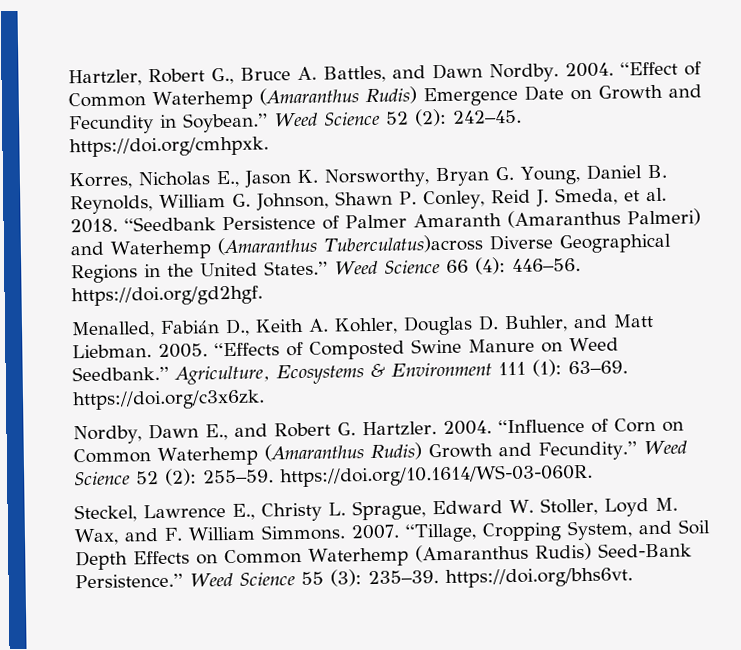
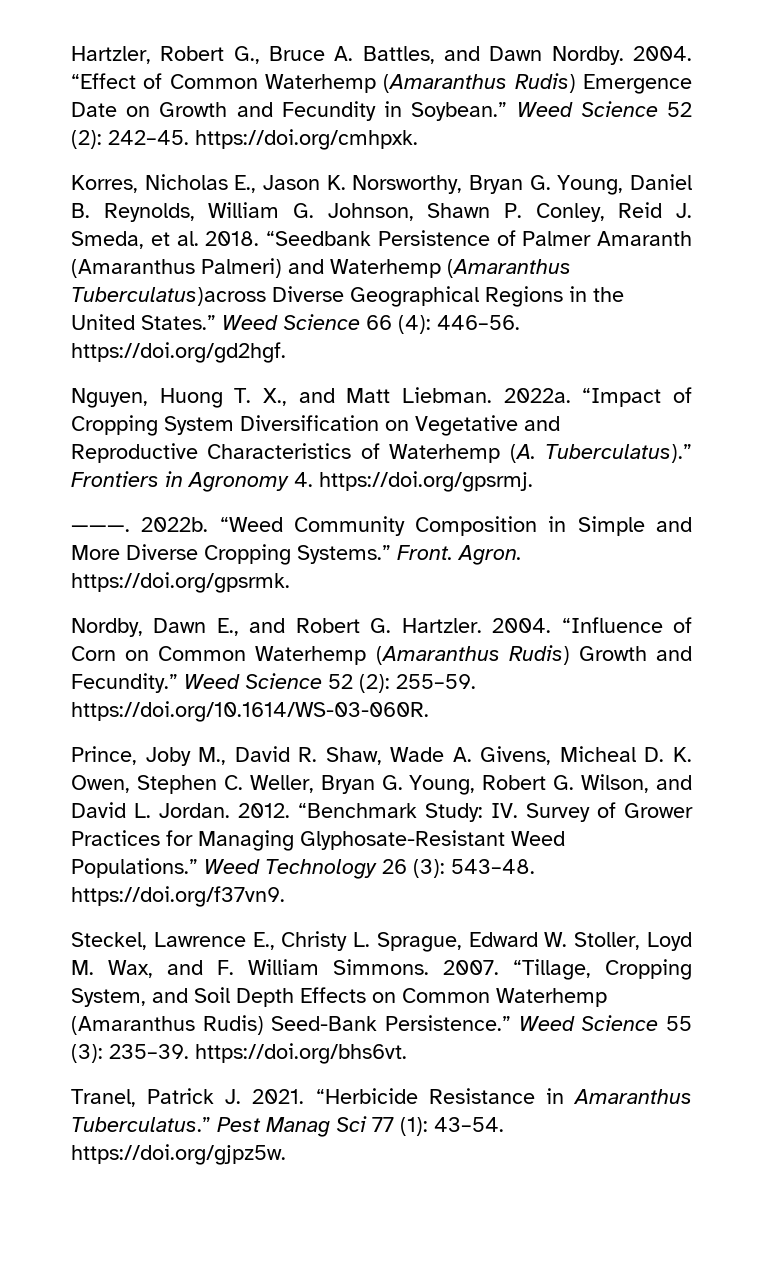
- Menalled, Fabián D., Keith A. Kohler, Douglas D. Buhler, and Matt Liebman. 2005. “Effects of Composted Swine Manure on Weed Seedbank.” Agriculture, Ecosystems & Environment 111 (1): 63–69. https://doi.org/c3x6zk.
+ Nguyen, Huong T. X., and Matt Liebman. 2022a. “Impact of Cropping System Diversification on Vegetative and Reproductive Characteristics of Waterhemp (A. Tuberculatus).” Frontiers in Agronomy 4. https://doi.org/gpsrmj.
+ ———. 2022b. “Weed Community Composition in Simple and More Diverse Cropping Systems.” Front. Agron. https://doi.org/gpsrmk.
+ Prince, Joby M., David R. Shaw, Wade A. Givens, Micheal D. K. Owen, Stephen C. Weller, Bryan G. Young, Robert G. Wilson, and David L. Jordan. 2012. “Benchmark Study: IV. Survey of Grower Practices for Managing Glyphosate-Resistant Weed Populations.” Weed Technology 26 (3): 543–48. https://doi.org/f37vn9.
+ Tranel, Patrick J. 2021. “Herbicide Resistance in Amaranthus Tuberculatus.” Pest Manag Sci 77 (1): 43–54. https://doi.org/gjpz5w.

